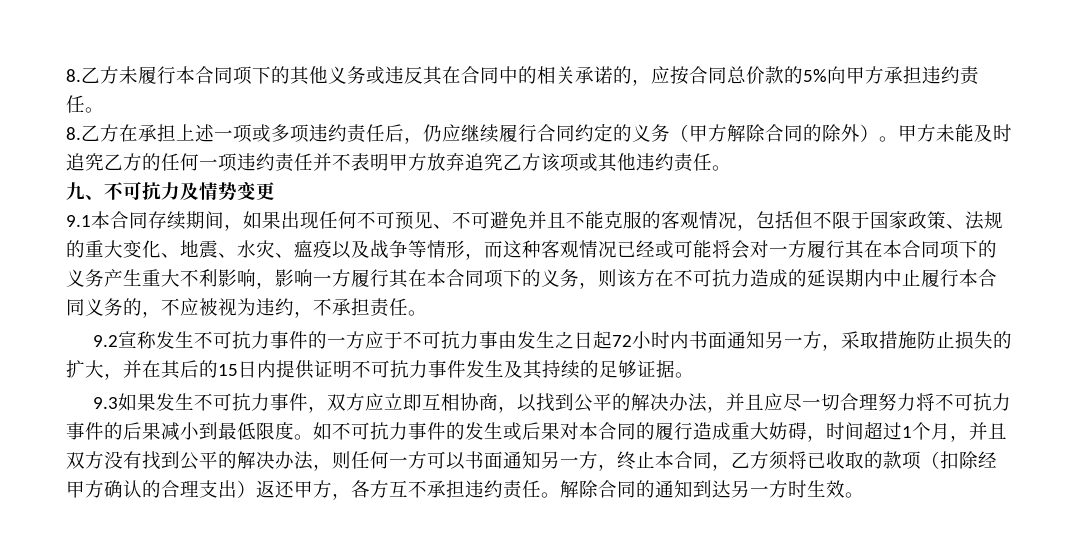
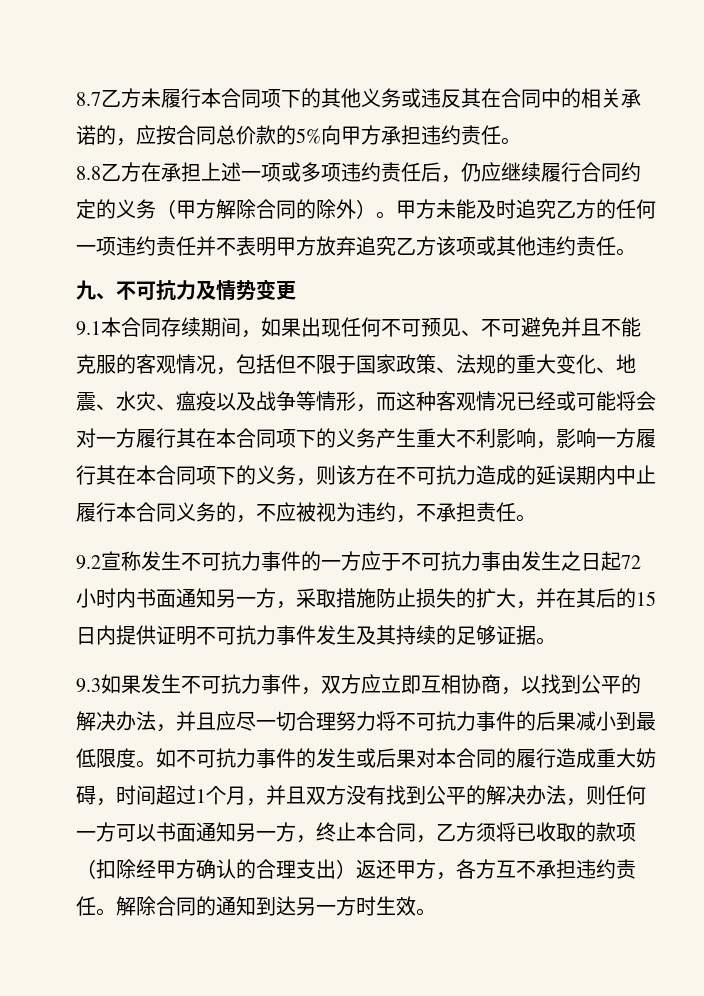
- 8.乙方未履行本合同项下的其他义务或违反其在合同中的相关承诺的，应按合同总价款的5%向甲方承担违约责任。
+ 8.7乙方未履行本合同项下的其他义务或违反其在合同中的相关承诺的，应按合同总价款的5%向甲方承担违约责任。
- 8.乙方在承担上述一项或多项违约责任后，仍应继续履行合同约定的义务（甲方解除合同的除外）。
+ 8.8乙方在承担上述一项或多项违约责任后，仍应继续履行合同约定的义务（甲方解除合同的除外）。

